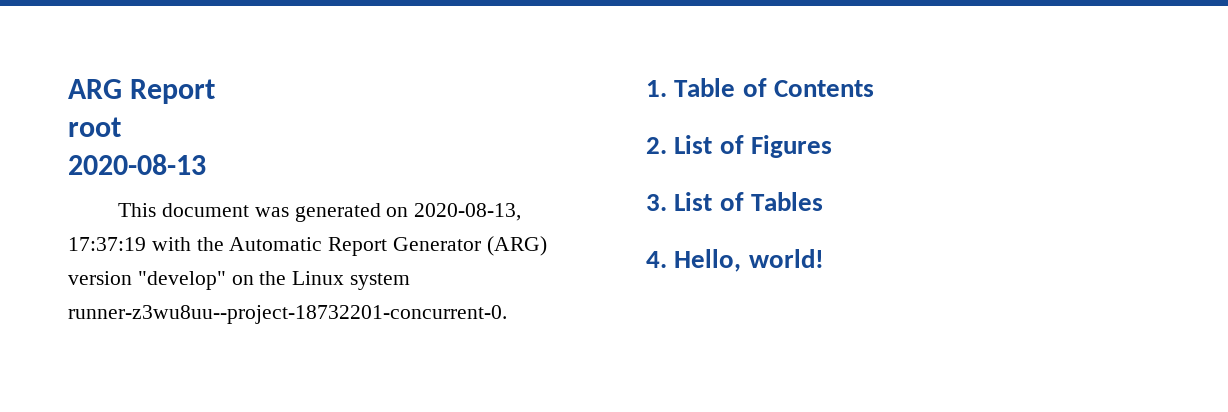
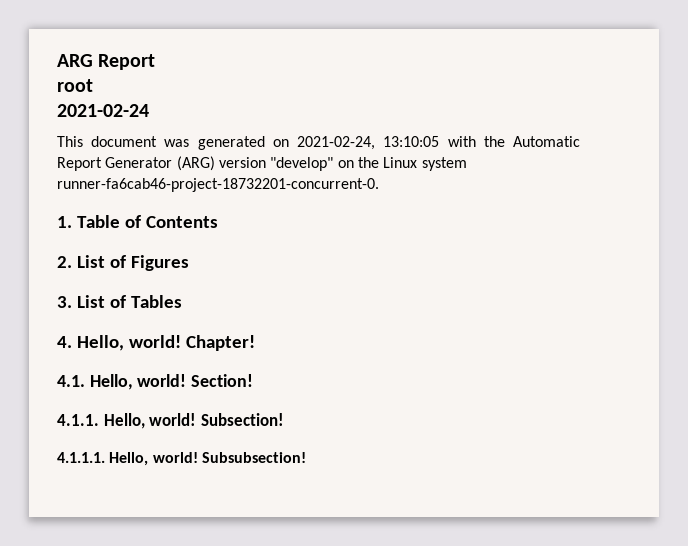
- 2020-08-13
+ 2021-02-24
- This document was generated on 2020-08-13, 17:37:19 with the Automatic Report Generator (ARG) version "develop" on the Linux system runner-z3wu8uu--project-18732201-concurrent-0.
+ This document was generated on 2021-02-24, 13:10:05 with the Automatic Report Generator (ARG) version "develop" on the Linux system runner-fa6cab46-project-18732201-concurrent-0.
+ Chapter!
+ 4.1. Hello, world! Section!
+ 4.1.1. Hello, world! Subsection!
+ 4.1.1.1. Hello, world! Subsubsection!

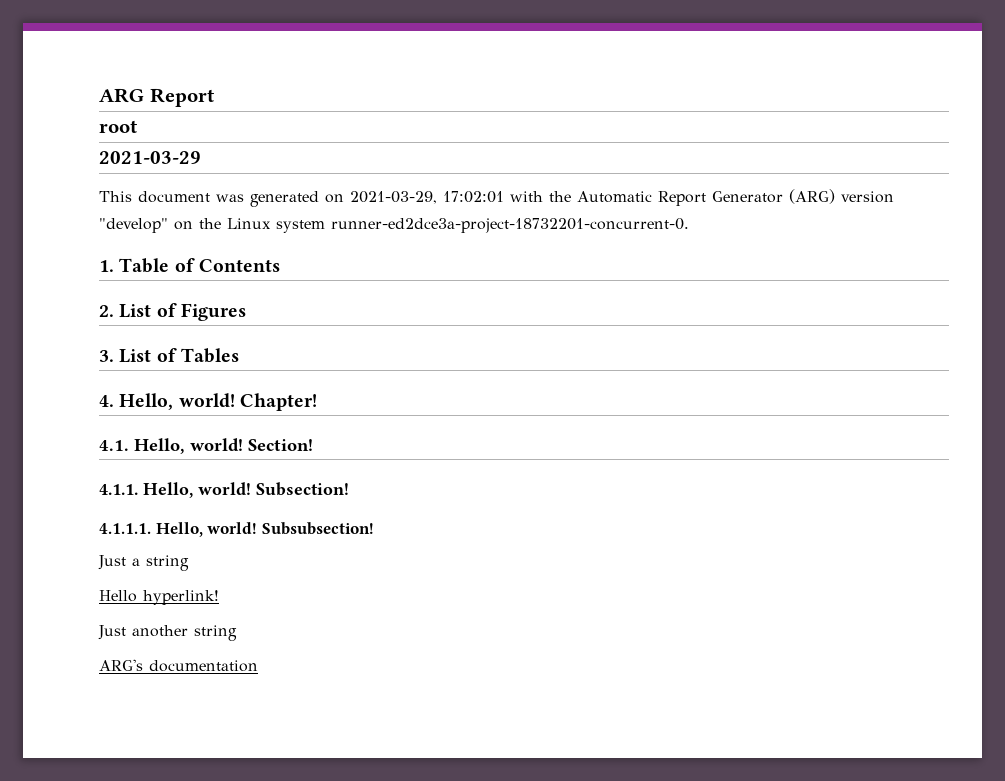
- 2021-02-24
+ 2021-03-29
- This document was generated on 2021-02-24, 13:10:05 with the Automatic Report Generator (ARG) version "develop" on the Linux system runner-fa6cab46-project-18732201-concurrent-0.
+ This document was generated on 2021-03-29, 17:02:01 with the Automatic Report Generator (ARG) version "develop" on the Linux system runner-ed2dce3a-project-18732201-concurrent-0.
+ Just a string
+ Hello hyperlink!
+ Just another string
+ ARG's documentation

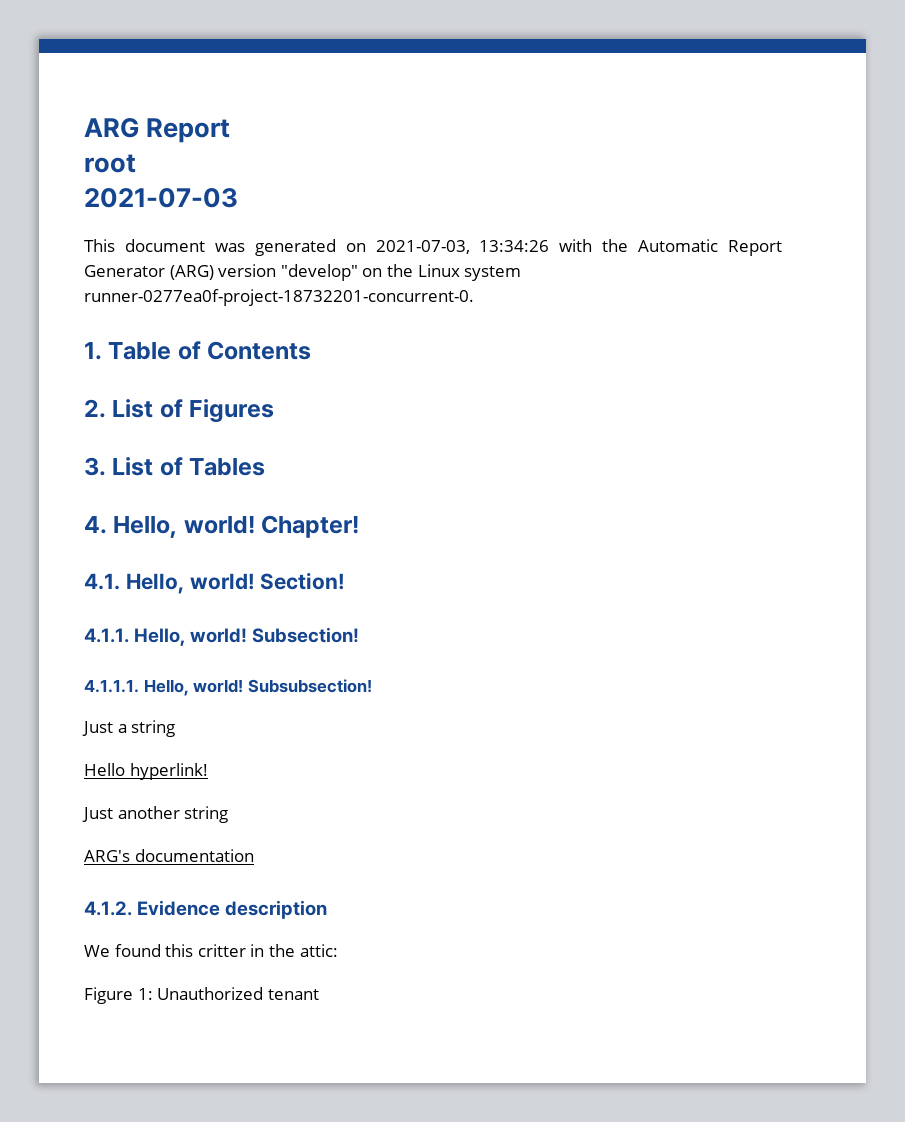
- 2021-03-29
+ 2021-07-03
- This document was generated on 2021-03-29, 17:02:01 with the Automatic Report Generator (ARG) version "develop" on the Linux system runner-ed2dce3a-project-18732201-concurrent-0.
+ This document was generated on 2021-07-03, 13:34:26 with the Automatic Report Generator (ARG) version "develop" on the Linux system runner-0277ea0f-project-18732201-concurrent-0.
+ 4.1.2. Evidence description
+ We found this critter in the attic:
+ Figure 1: Unauthorized tenant

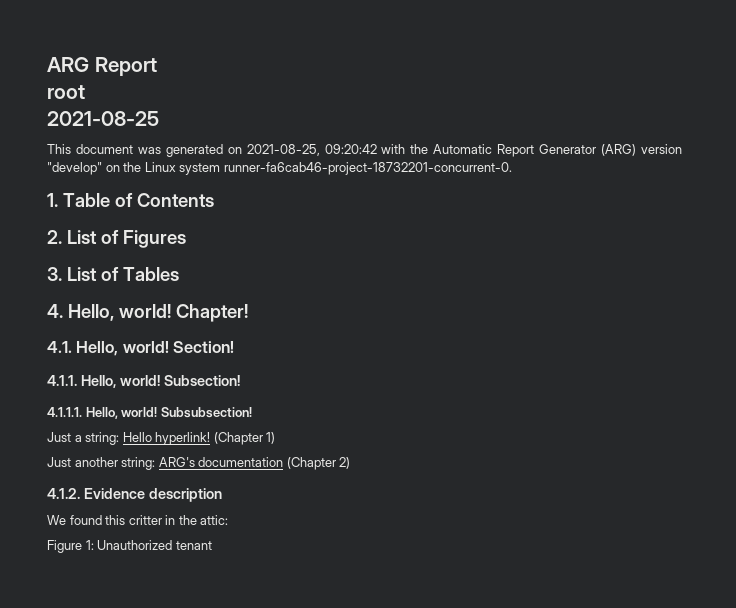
- 2021-07-03
+ 2021-08-25
- This document was generated on 2021-07-03, 13:34:26 with the Automatic Report Generator (ARG) version "develop" on the Linux system runner-0277ea0f-project-18732201-concurrent-0.
+ This document was generated on 2021-08-25, 09:20:42 with the Automatic Report Generator (ARG) version "develop" on the Linux system runner-fa6cab46-project-18732201-concurrent-0.
- Just a string
- Hello hyperlink!
+ Just a string: Hello hyperlink! (Chapter 1)
- Just another string
- ARG's documentation
+ Just another string: ARG's documentation (Chapter 2)

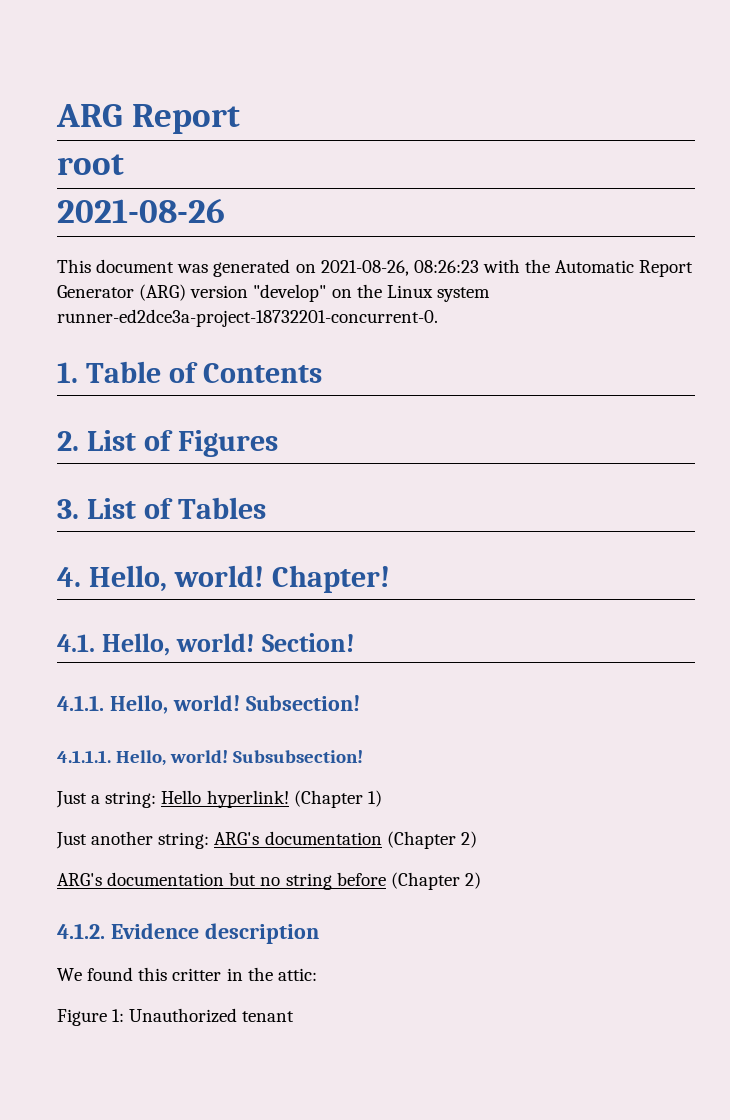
- 2021-08-25
+ 2021-08-26
- This document was generated on 2021-08-25, 09:20:42 with the Automatic Report Generator (ARG) version "develop" on the Linux system runner-fa6cab46-project-18732201-concurrent-0.
+ This document was generated on 2021-08-26, 08:26:23 with the Automatic Report Generator (ARG) version "develop" on the Linux system runner-ed2dce3a-project-18732201-concurrent-0.
+ ARG's documentation but no string before (Chapter 2)

